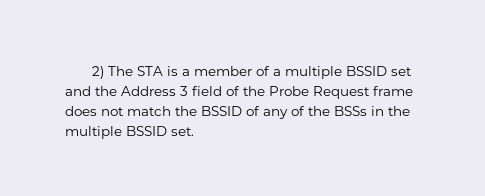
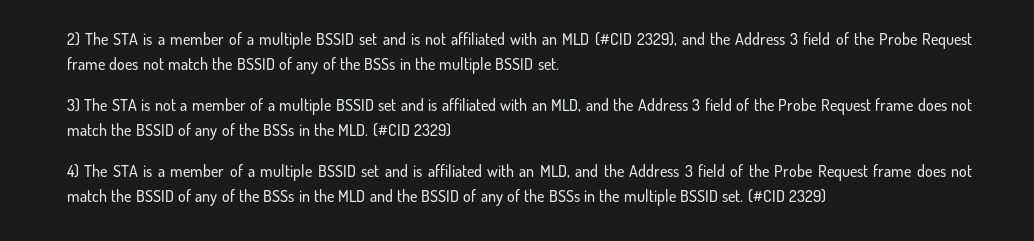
- 2) The STA is a member of a multiple BSSID set and the Address 3 field of the Probe Request frame does not match the BSSID of any of the BSSs in the multiple BSSID set.
+ 2) The STA is a member of a multiple BSSID set and is not affiliated with an MLD (#CID 2329), and the Address 3 field of the Probe Request frame does not match the BSSID of any of the BSSs in the multiple BSSID set.
+ 3) The STA is not a member of a multiple BSSID set and is affiliated with an MLD, and the Address 3 field of the Probe Request frame does not match the BSSID of any of the BSSs in the MLD. (#CID 2329)
+ 4) The STA is a member of a multiple BSSID set and is affiliated with an MLD, and the Address 3 field of the Probe Request frame does not match the BSSID of any of the BSSs in the MLD and the BSSID of any of the BSSs in the multiple BSSID set. (#CID 2329)

